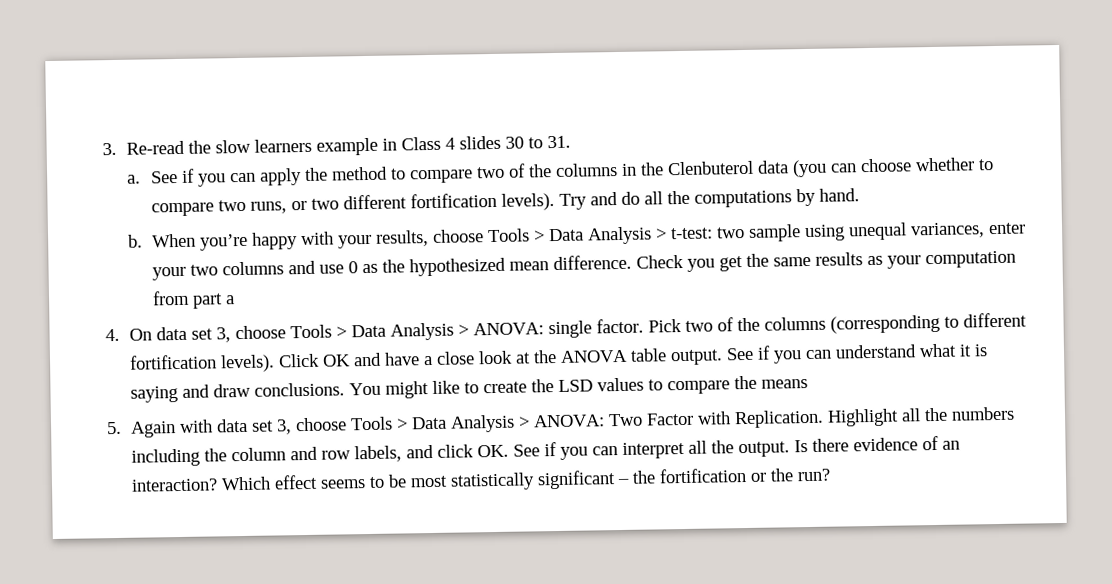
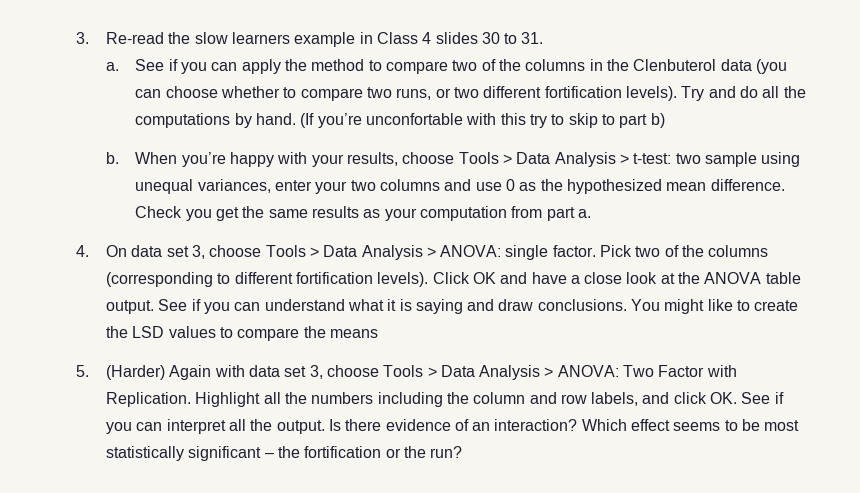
+ (If you’re unconfortable with this try to skip to part b)
- Check you get the same results as your computation from part a
+ Check you get the same results as your computation from part a.
- 5. Again with data set 3, choose Tools > Data Analysis > ANOVA: Two Factor with Replication.
+ 5. (Harder) Again with data set 3, choose Tools > Data Analysis > ANOVA: Two Factor with Replication.

